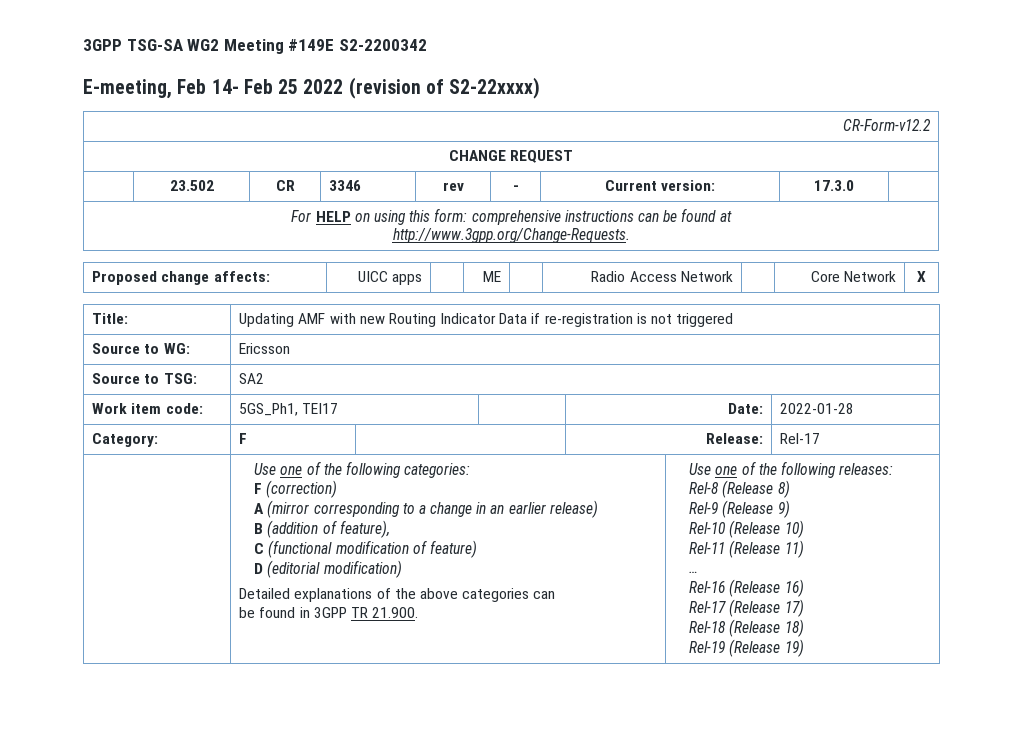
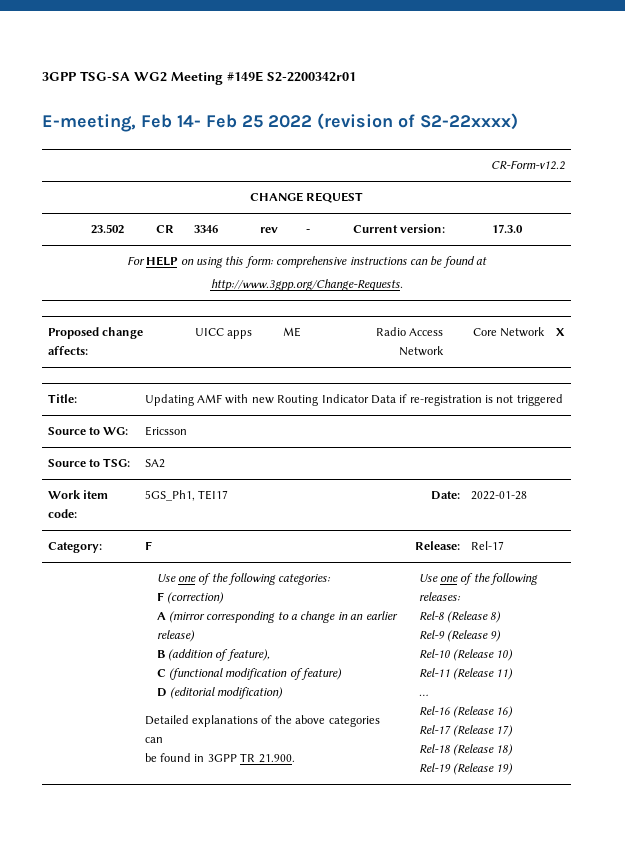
- 3GPP TSG-SA WG2 Meeting #149E S2-2200342
+ 3GPP TSG-SA WG2 Meeting #149E S2-2200342r01

